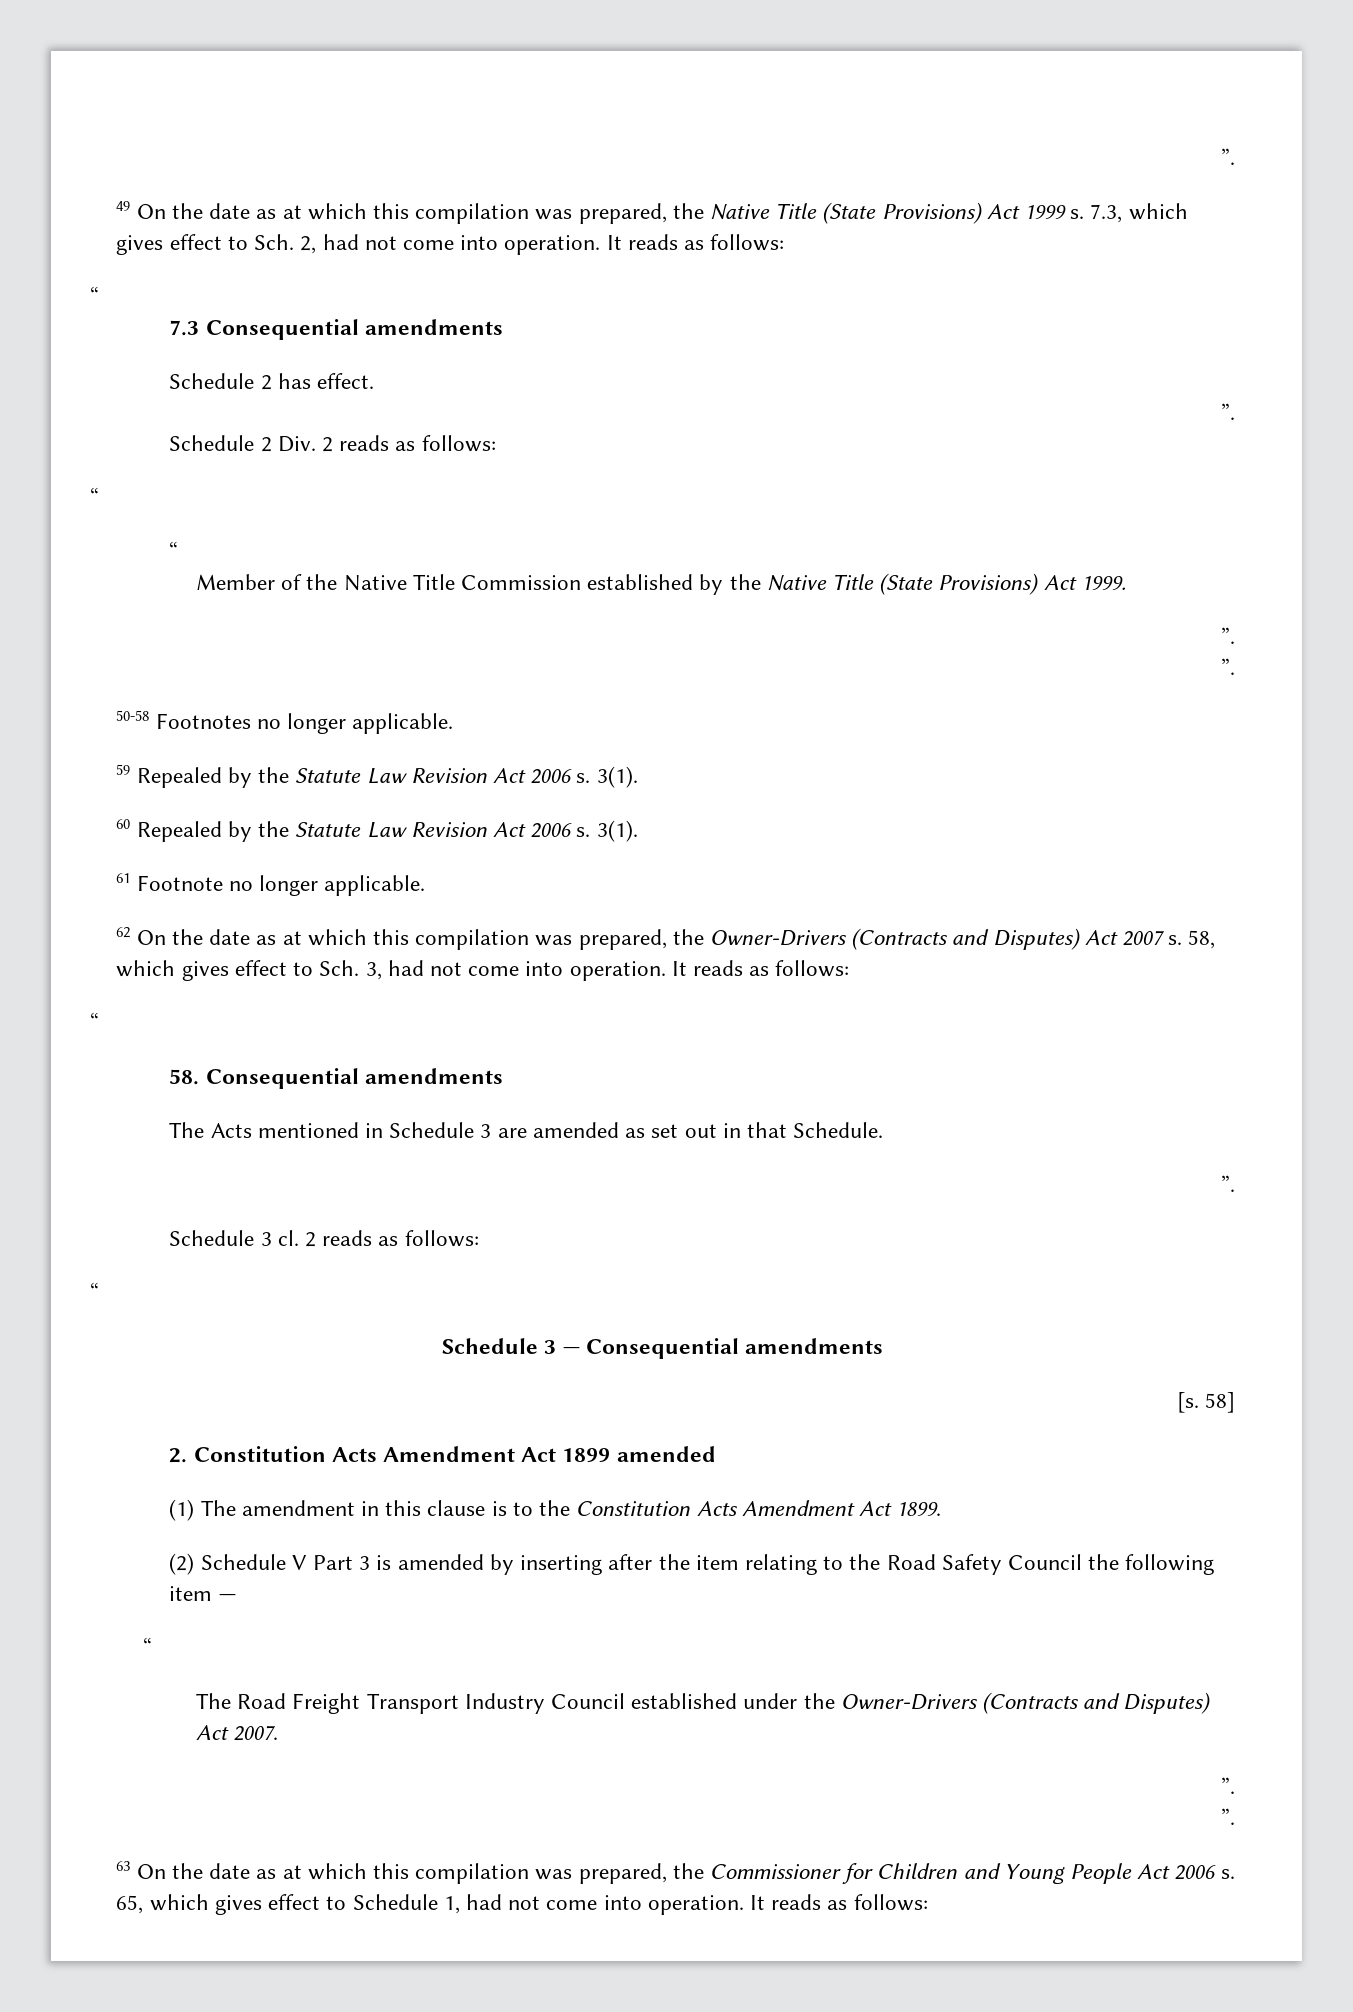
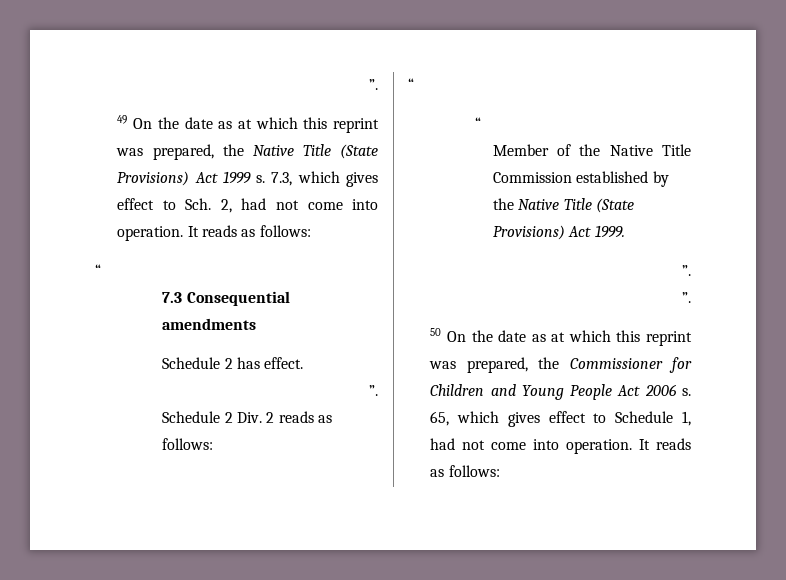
- 49 On the date as at which this compilation was prepared, the Native Title (State Provisions) Act 1999 s.
+ 49 On the date as at which this reprint was prepared, the Native Title (State Provisions) Act 1999 s.
- 50-58 Footnotes no longer applicable.
- 59 Repealed by the Statute Law Revision Act 2006 s. 3(1).
- 60 Repealed by the Statute Law Revision Act 2006 s. 3(1).
- 61 Footnote no longer applicable.
- 62 On the date as at which this compilation was prepared, the Owner-Drivers (Contracts and Disputes) Act 2007 s. 58, which gives effect to Sch. 3, had not come into operation. It reads as follows:
- “
- 58. Consequential amendments
- The Acts mentioned in Schedule 3 are amended as set out in that Schedule.
- ”.
- Schedule 3 cl. 2 reads as follows:
- “
- Schedule 3 — Consequential amendments
- [s. 58]
- 2. Constitution Acts Amendment Act 1899 amended
- (1) The amendment in this clause is to the Constitution Acts Amendment Act 1899.
- (2) Schedule V Part 3 is amended by inserting after the item relating to the Road Safety Council the following item —
- “
- The Road Freight Transport Industry Council established under the Owner-Drivers (Contracts and Disputes) Act 2007.
- ”.
- ”.
- 63 On the date as at which this compilation was prepared, the Commissioner for Children and Young People Act 2006 s.
+ 50 On the date as at which this reprint was prepared, the Commissioner for Children and Young People Act 2006 s.

